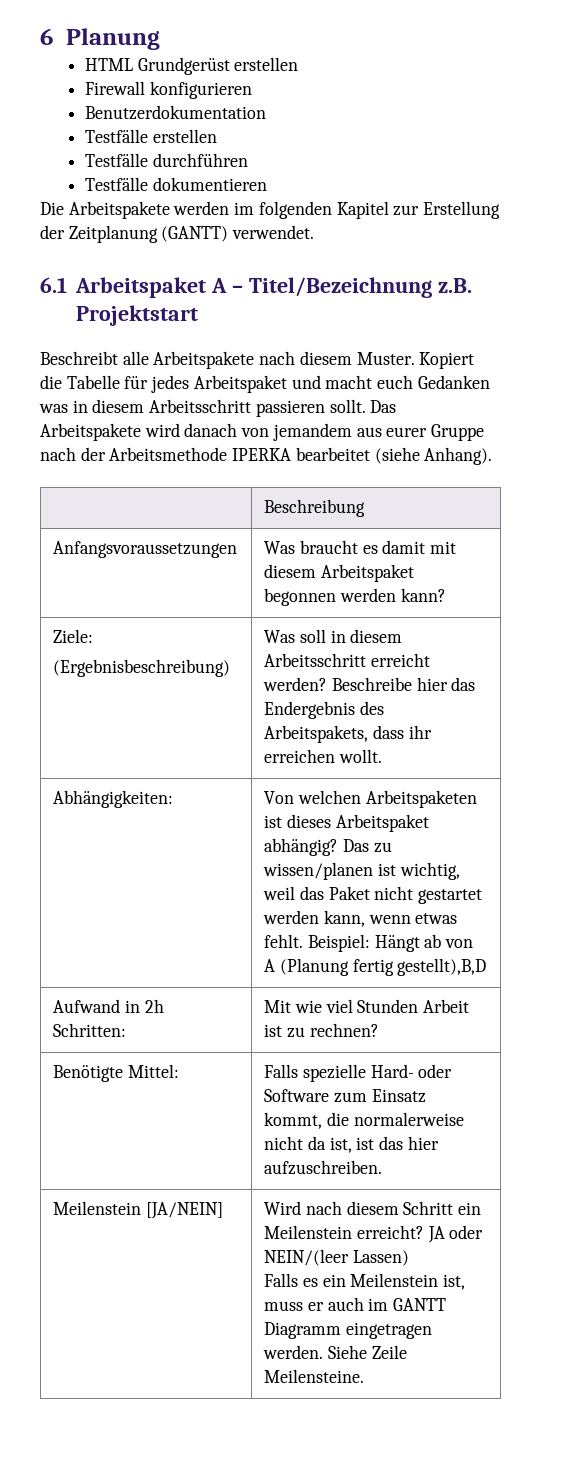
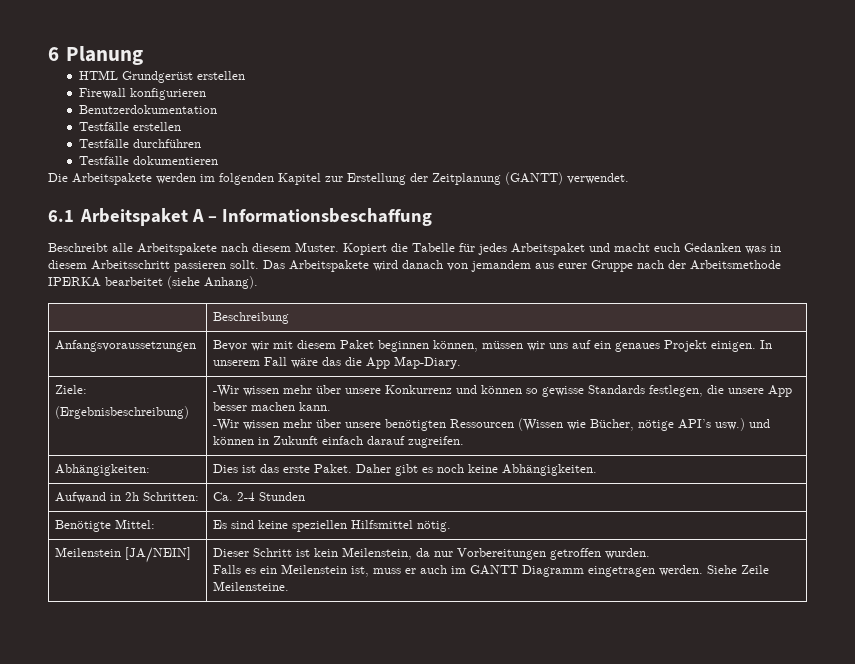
- 6.1 Arbeitspaket A – Titel/Bezeichnung z.B. Projektstart
+ 6.1 Arbeitspaket A – Informationsbeschaffung
- Anfangsvoraussetzungen | Was braucht es damit mit diesem Arbeitspaket begonnen werden kann?
+ Anfangsvoraussetzungen | Bevor wir mit diesem Paket beginnen können, müssen wir uns auf ein genaues Projekt einigen. In unserem Fall wäre das die App Map-Diary.
  Ziele:
- (Ergebnisbeschreibung) | Was soll in diesem Arbeitsschritt erreicht werden? Beschreibe hier das Endergebnis des Arbeitspakets, dass ihr erreichen wollt.
- Abhängigkeiten: | Von welchen Arbeitspaketen ist dieses Arbeitspaket abhängig? Das zu wissen/planen ist wichtig, weil das Paket nicht gestartet werden kann, wenn etwas fehlt. Beispiel: Hängt ab von A (Planung fertig gestellt),B,D
- Aufwand in 2h Schritten: | Mit wie viel Stunden Arbeit ist zu rechnen?
- Benötigte Mittel: | Falls spezielle Hard- oder Software zum Einsatz kommt, die normalerweise nicht da ist, ist das hier aufzuschreiben.
- Meilenstein [JA/NEIN] | Wird nach diesem Schritt ein Meilenstein erreicht? JA oder NEIN/(leer Lassen)
+ (Ergebnisbeschreibung) | -Wir wissen mehr über unsere Konkurrenz und können so gewisse Standards festlegen, die unsere App besser machen kann.
+ -Wir wissen mehr über unsere benötigten Ressourcen (Wissen wie Bücher, nötige API’s usw.) und können in Zukunft einfach darauf zugreifen.
+ Abhängigkeiten: | Dies ist das erste Paket. Daher gibt es noch keine Abhängigkeiten.
+ Aufwand in 2h Schritten: | Ca. 2-4 Stunden
+ Benötigte Mittel: | Es sind keine speziellen Hilfsmittel nötig.
+ Meilenstein [JA/NEIN] | Dieser Schritt ist kein Meilenstein, da nur Vorbereitungen getroffen wurden.

